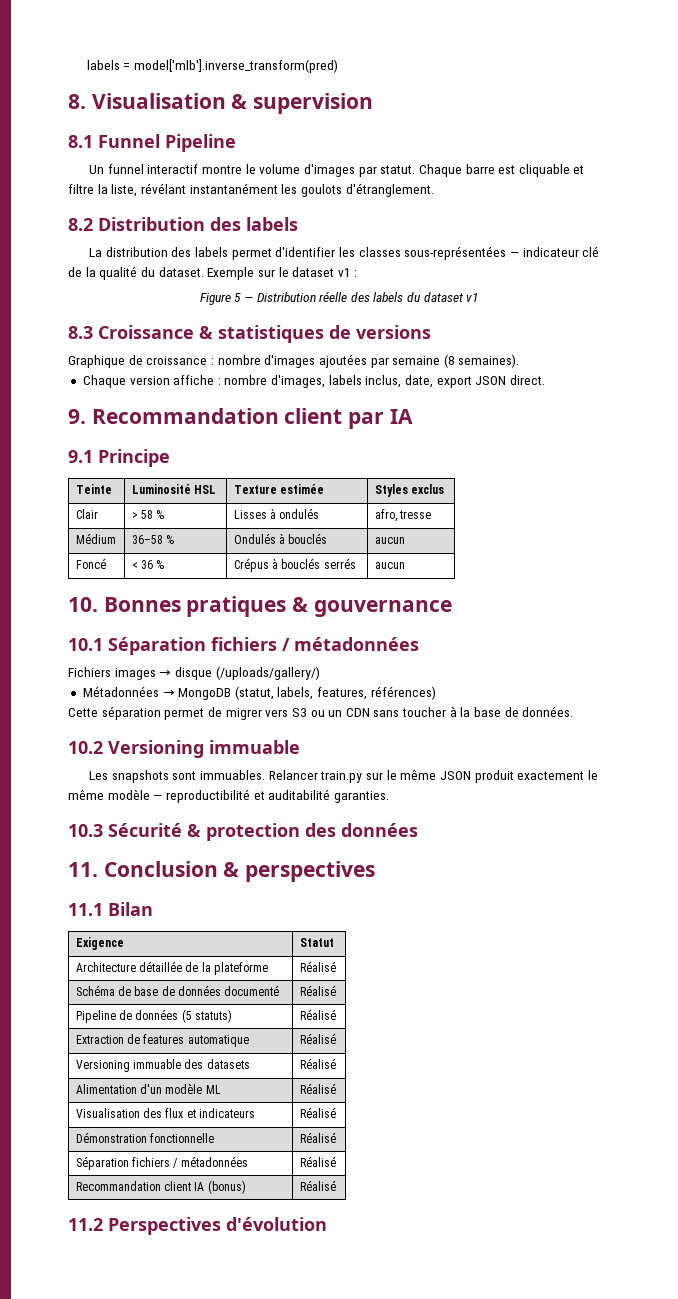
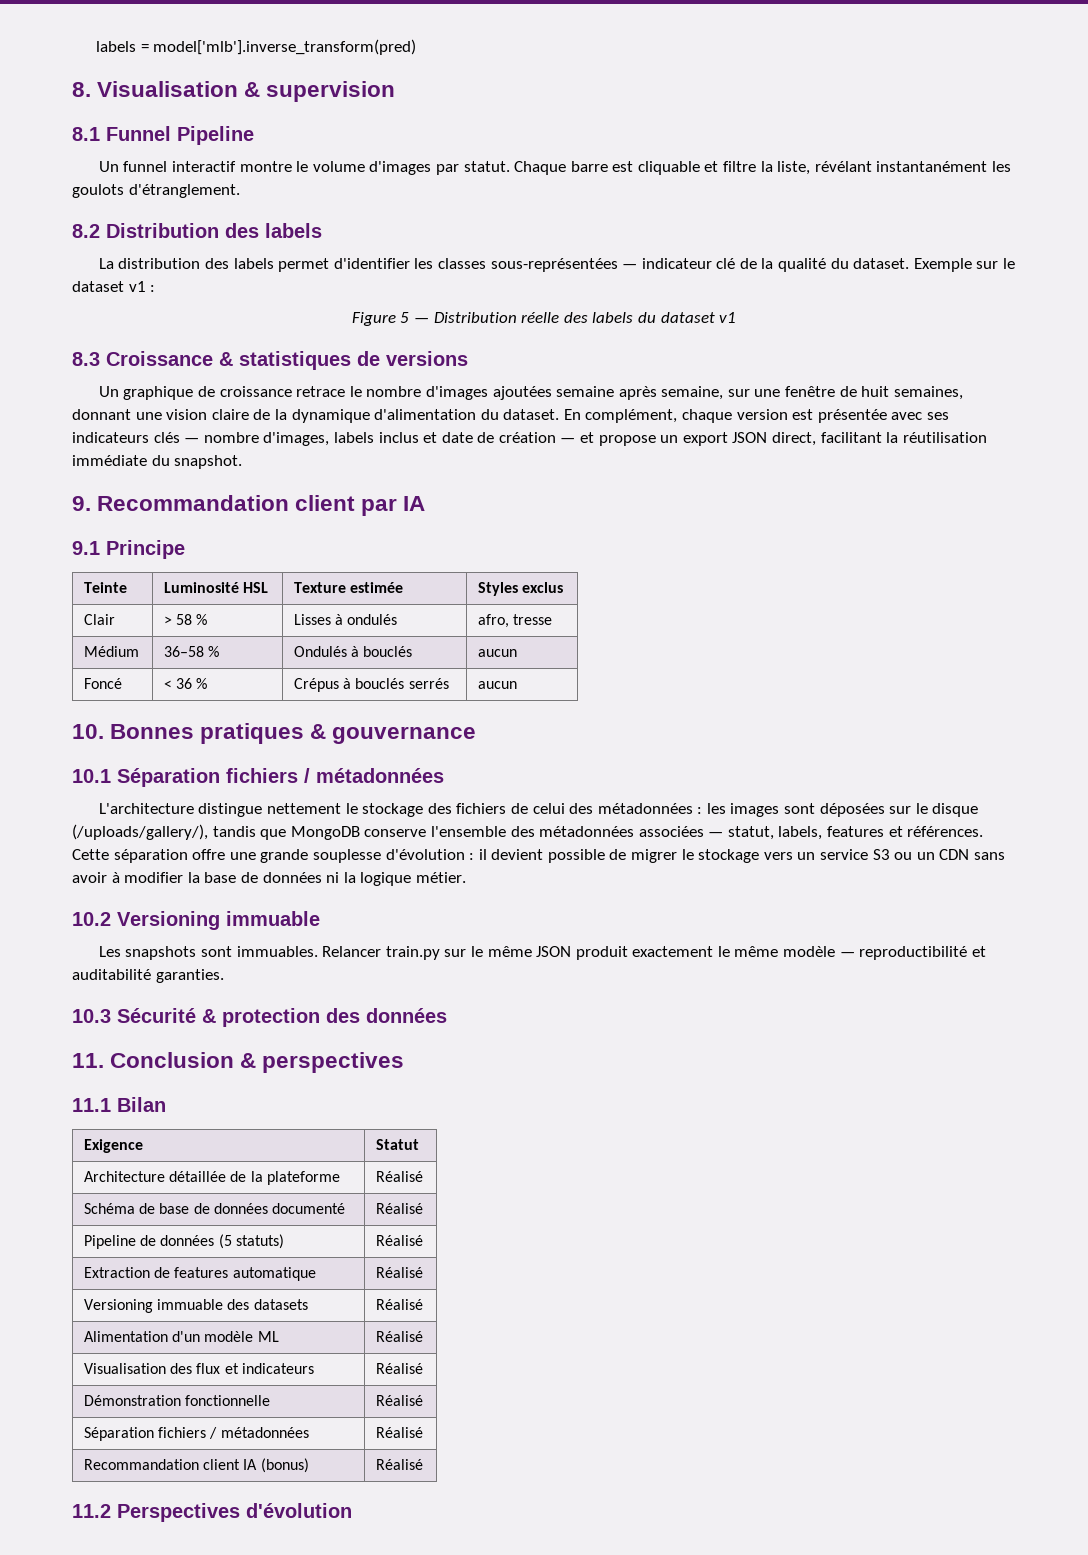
- Graphique de croissance : nombre d'images ajoutées par semaine (8 semaines).
- Chaque version affiche : nombre d'images, labels inclus, date, export JSON direct.
+ Un graphique de croissance retrace le nombre d'images ajoutées semaine après semaine, sur une fenêtre de huit semaines, donnant une vision claire de la dynamique d'alimentation du dataset. En complément, chaque version est présentée avec ses indicateurs clés — nombre d'images, labels inclus et date de création — et propose un export JSON direct, facilitant la réutilisation immédiate du snapshot.
- Fichiers images → disque (/uploads/gallery/)
- Métadonnées → MongoDB (statut, labels, features, références)
- Cette séparation permet de migrer vers S3 ou un CDN sans toucher à la base de données.
+ L'architecture distingue nettement le stockage des fichiers de celui des métadonnées : les images sont déposées sur le disque (/uploads/gallery/), tandis que MongoDB conserve l'ensemble des métadonnées associées — statut, labels, features et références. Cette séparation offre une grande souplesse d'évolution : il devient possible de migrer le stockage vers un service S3 ou un CDN sans avoir à modifier la base de données ni la logique métier.

